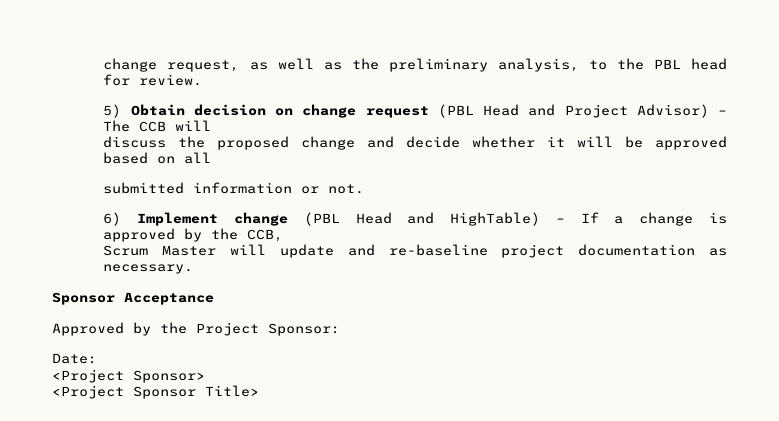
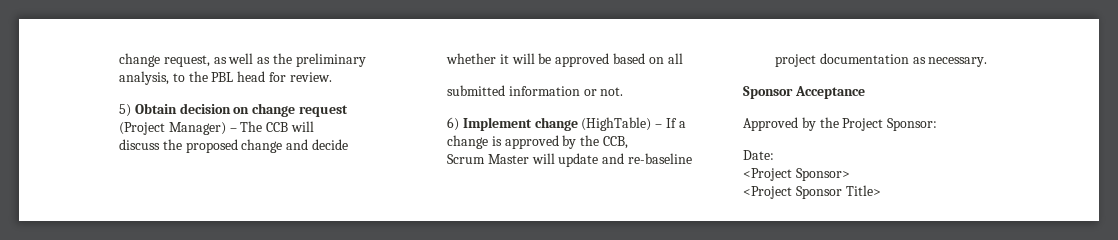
- 5) Obtain decision on change request (PBL Head and Project Advisor) – The CCB will
+ 5) Obtain decision on change request (Project Manager) – The CCB will
- 6) Implement change (PBL Head and HighTable) – If a change is approved by the CCB,
+ 6) Implement change (HighTable) – If a change is approved by the CCB,

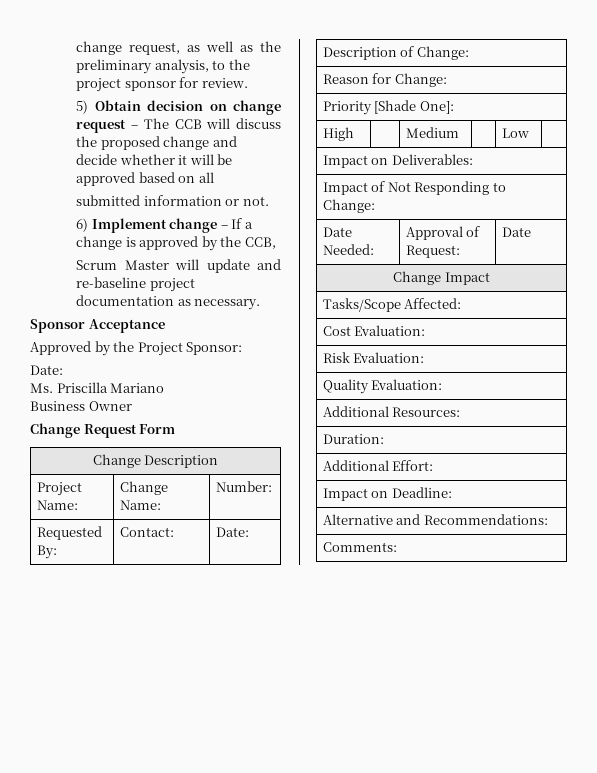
- change request, as well as the preliminary analysis, to the PBL head for review.
+ change request, as well as the preliminary analysis, to the project sponsor for review.
- 5) Obtain decision on change request (Project Manager) – The CCB will
- discuss the proposed change and decide whether it will be approved based on all
+ 5) Obtain decision on change request – The CCB will discuss the proposed change and decide whether it will be approved based on all
- 6) Implement change (HighTable) – If a change is approved by the CCB,
+ 6) Implement change – If a change is approved by the CCB,
- <Project Sponsor>
- <Project Sponsor Title>
+ Ms. Priscilla Mariano
+ Business Owner
+ Change Request Form
+ Change Description
+ Project Name: | Change Name: | Number:
+ Requested By: | Contact: | Date:
+ Description of Change:
+ Reason for Change:
+ Priority [Shade One]:
+ High | | Medium | | Low |
+ Impact on Deliverables:
+ Impact of Not Responding to Change:
+ Date Needed: | Approval of Request: | Date
+ Change Impact
+ Tasks/Scope Affected:
+ Cost Evaluation:
+ Risk Evaluation:
+ Quality Evaluation:
+ Additional Resources:
+ Duration:
+ Additional Effort:
+ Impact on Deadline:
+ Alternative and Recommendations:
+ Comments:

